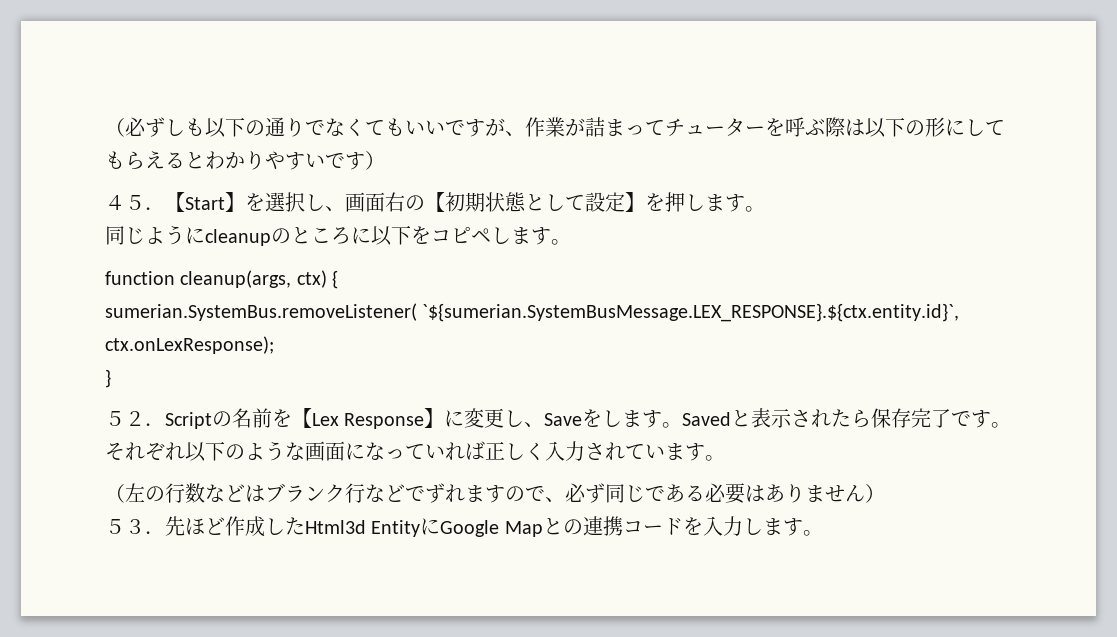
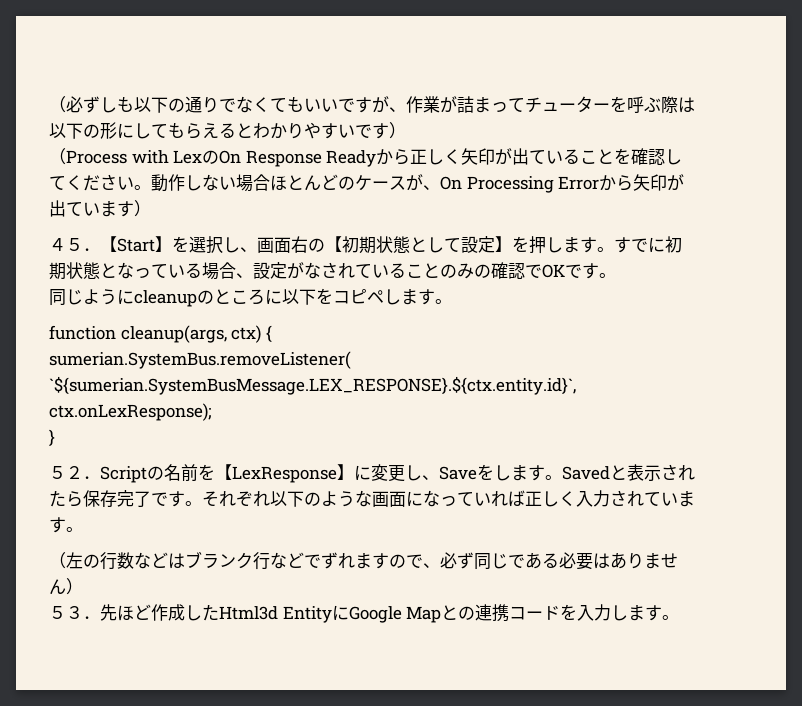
+ （Process with LexのOn Response Readyから正しく矢印が出ていることを確認してください。動作しない場合ほとんどのケースが、On Processing Errorから矢印が出ています）
+ すでに初期状態となっている場合、設定がなされていることのみの確認でOKです。
- ５２．Scriptの名前を【Lex Response】に変更し、Saveをします。
+ ５２．Scriptの名前を【LexResponse】に変更し、Saveをします。

